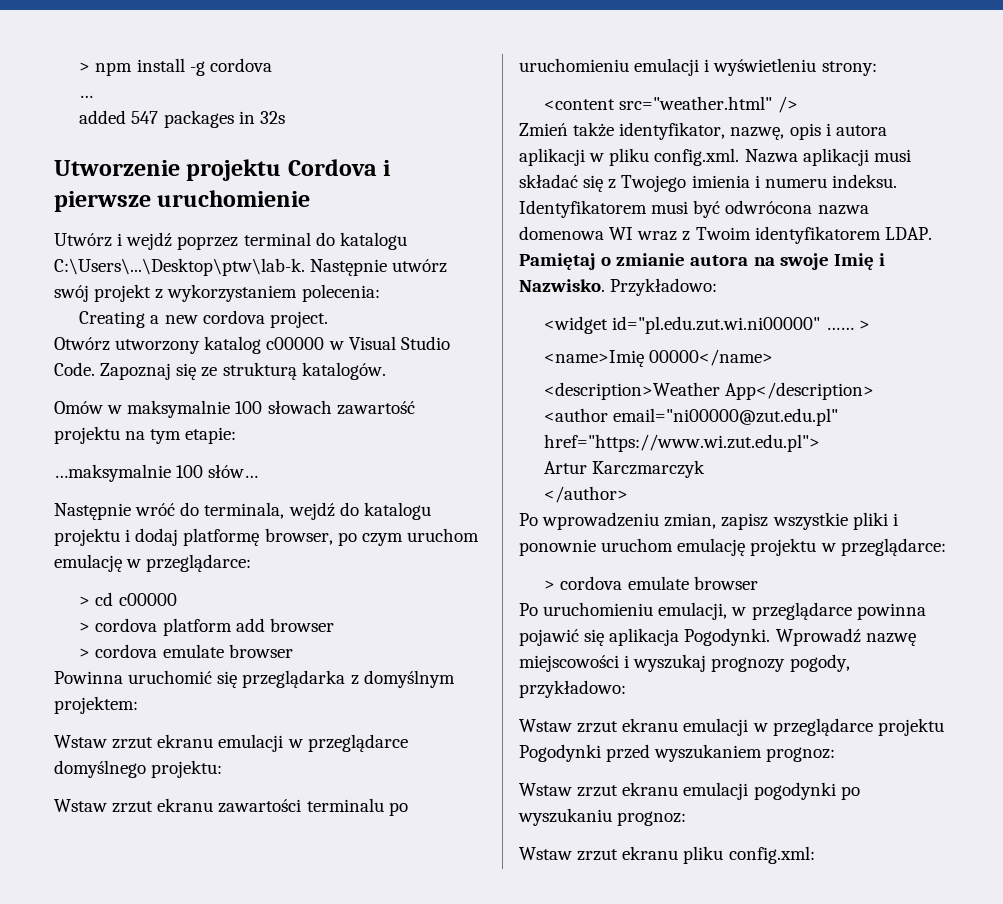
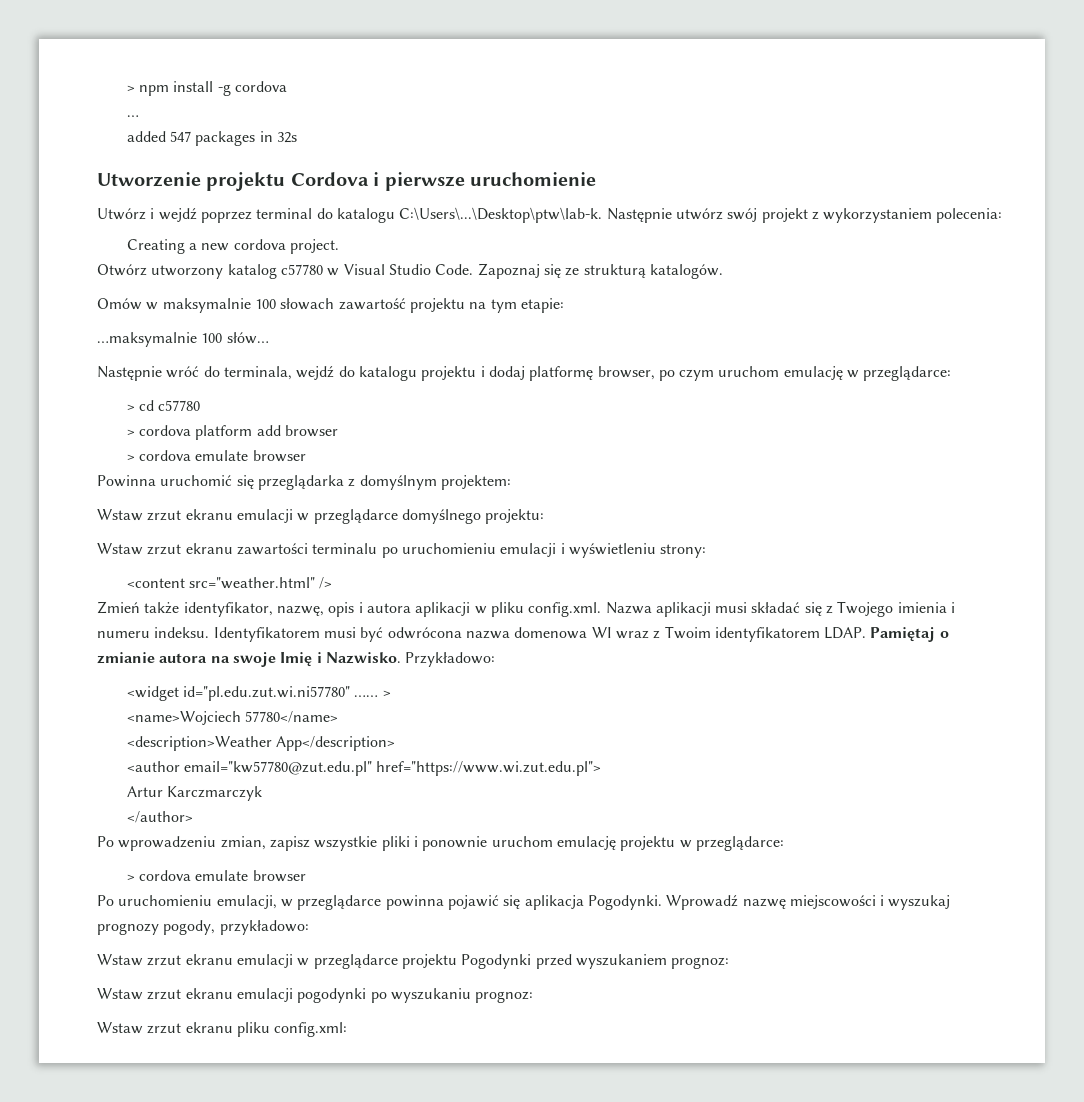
- Otwórz utworzony katalog c00000 w Visual Studio Code.
+ Otwórz utworzony katalog c57780 w Visual Studio Code.
- > cd c00000
+ > cd c57780
- <widget id="pl.edu.zut.wi.ni00000" ……
+ <widget id="pl.edu.zut.wi.ni57780" ……
- <name>Imię 00000</name>
+ <name>Wojciech 57780</name>
- <author email="ni00000@zut.edu.pl" href="https://www.wi.zut.edu.pl">
+ <author email="kw57780@zut.edu.pl" href="https://www.wi.zut.edu.pl">

